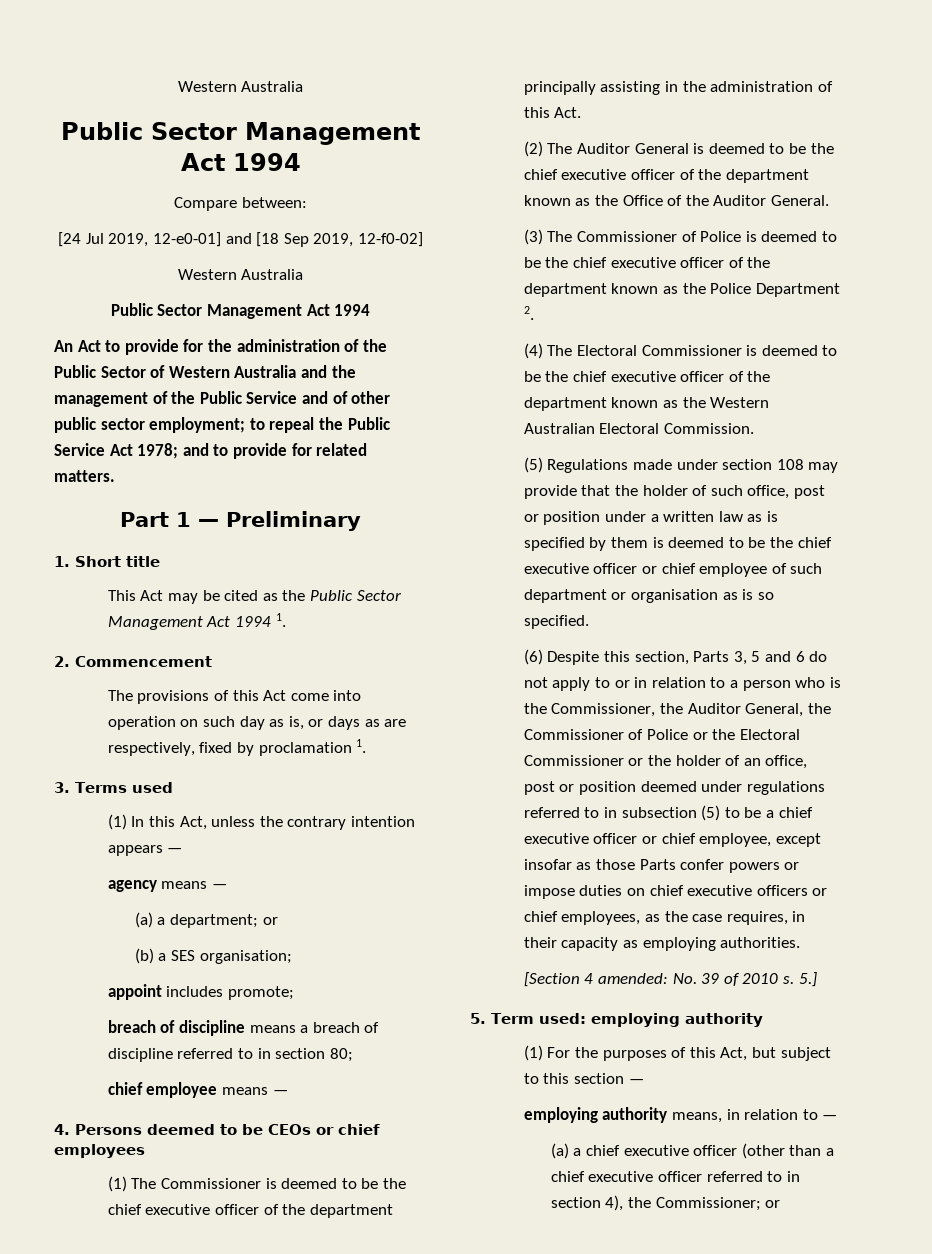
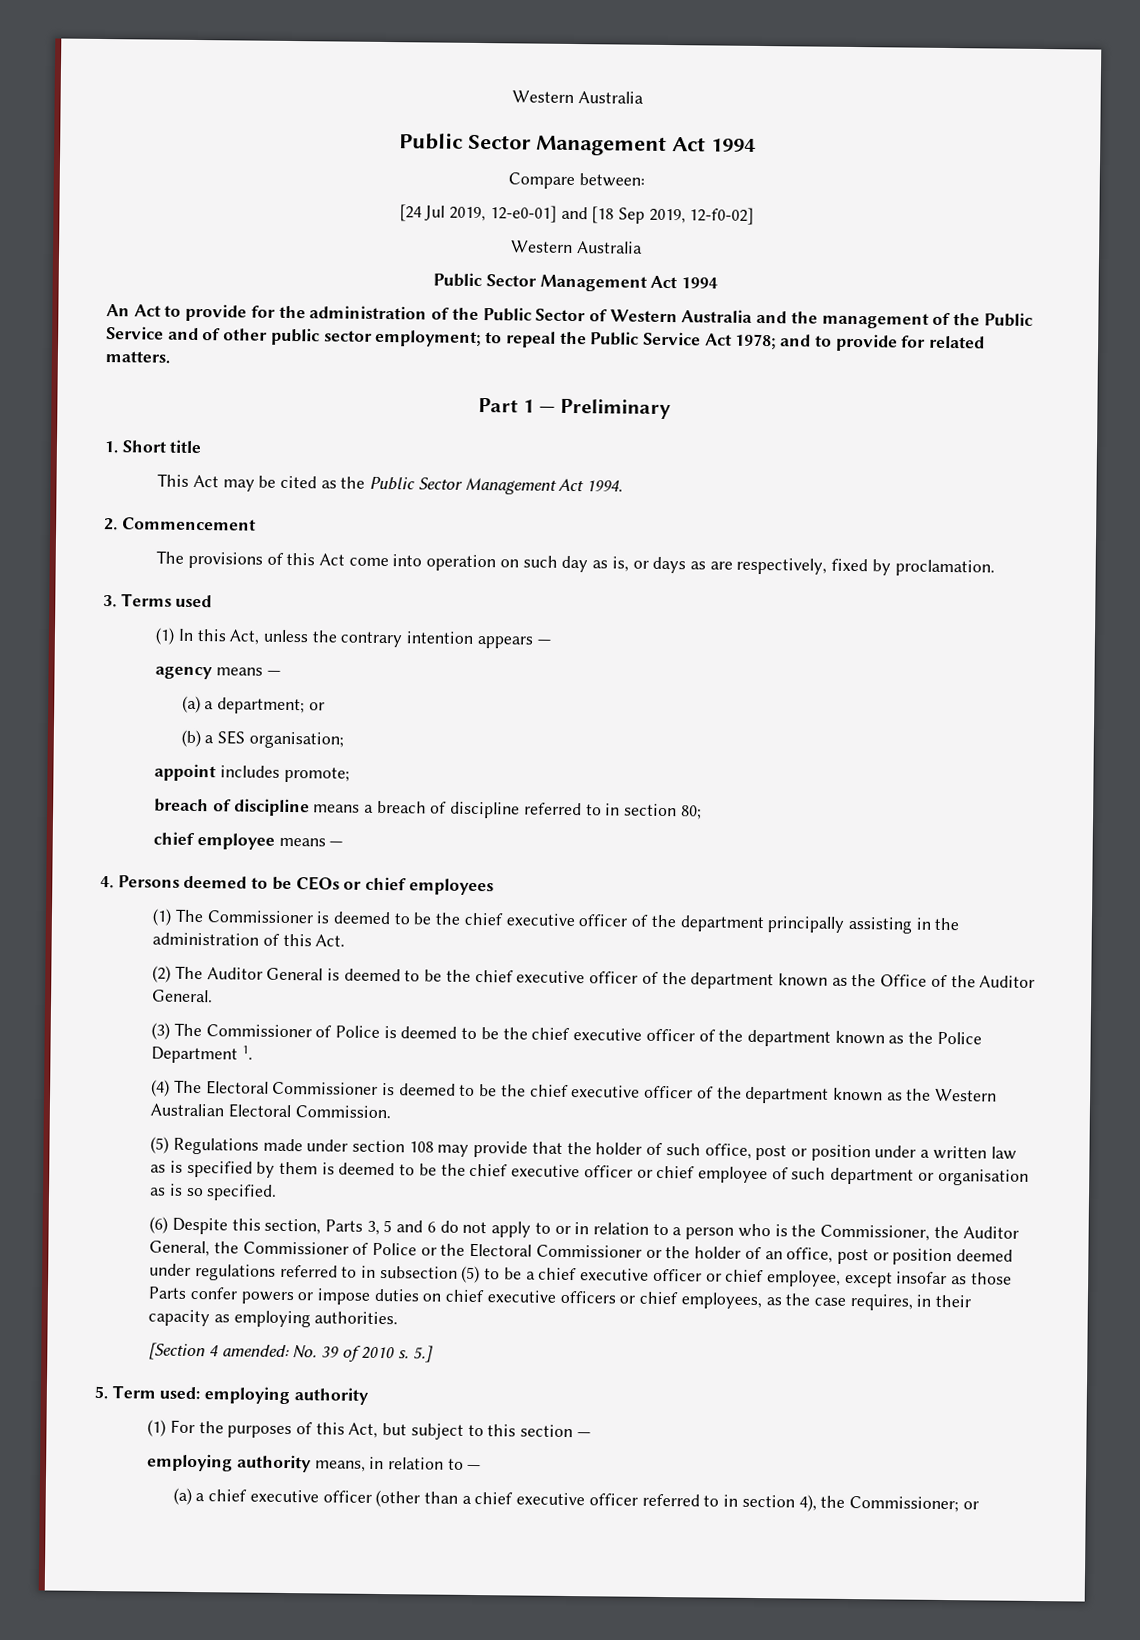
- This Act may be cited as the Public Sector Management Act 1994 1.
+ This Act may be cited as the Public Sector Management Act 1994.
- The provisions of this Act come into operation on such day as is, or days as are respectively, fixed by proclamation 1.
+ The provisions of this Act come into operation on such day as is, or days as are respectively, fixed by proclamation.
- (3) The Commissioner of Police is deemed to be the chief executive officer of the department known as the Police Department 2.
+ (3) The Commissioner of Police is deemed to be the chief executive officer of the department known as the Police Department 1.

